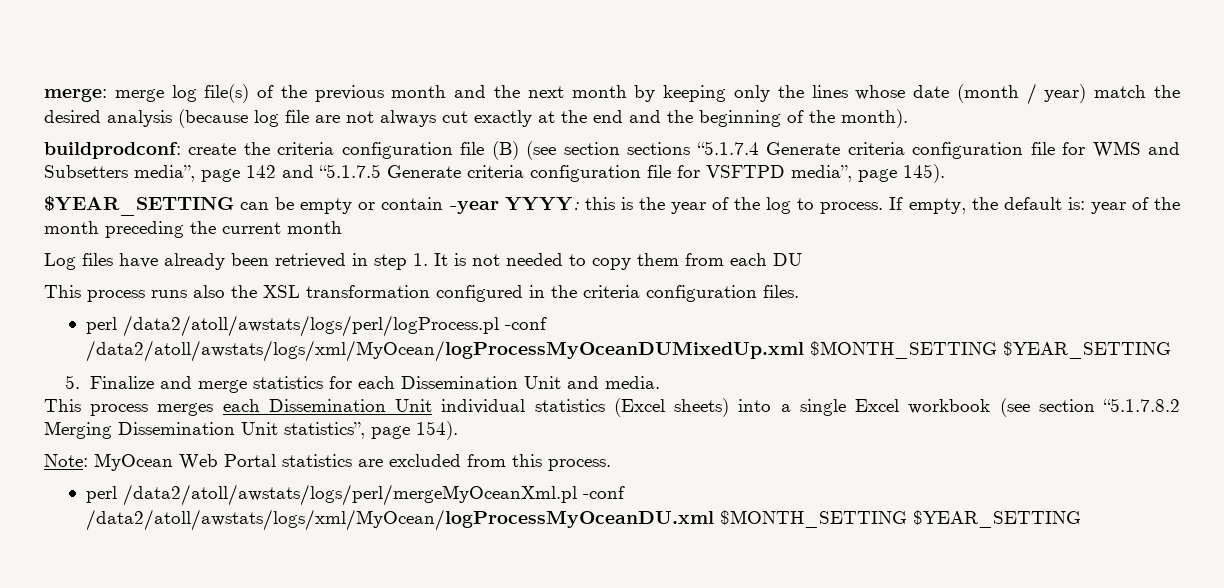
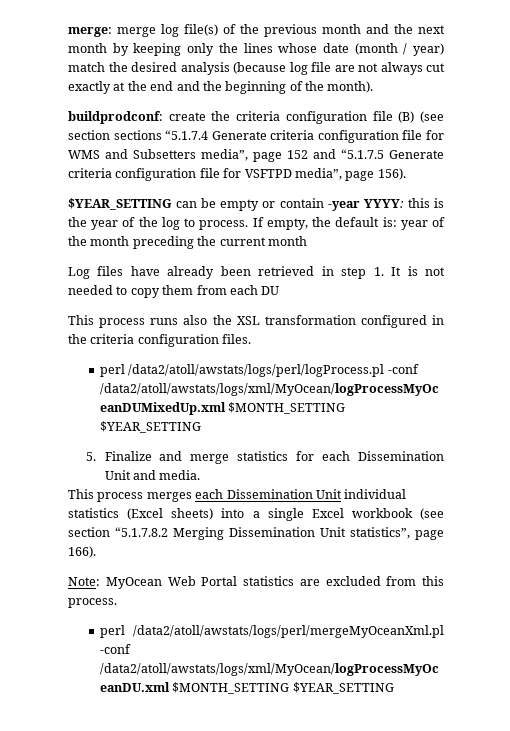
- buildprodconf: create the criteria configuration file (B) (see section sections “5.1.7.4 Generate criteria configuration file for WMS and Subsetters media”, page 142 and “5.1.7.5 Generate criteria configuration file for VSFTPD media”, page 145).
+ buildprodconf: create the criteria configuration file (B) (see section sections “5.1.7.4 Generate criteria configuration file for WMS and Subsetters media”, page 152 and “5.1.7.5 Generate criteria configuration file for VSFTPD media”, page 156).
- This process merges each Dissemination Unit individual statistics (Excel sheets) into a single Excel workbook (see section “5.1.7.8.2 Merging Dissemination Unit statistics”, page 154).
+ This process merges each Dissemination Unit individual statistics (Excel sheets) into a single Excel workbook (see section “5.1.7.8.2 Merging Dissemination Unit statistics”, page 166).

